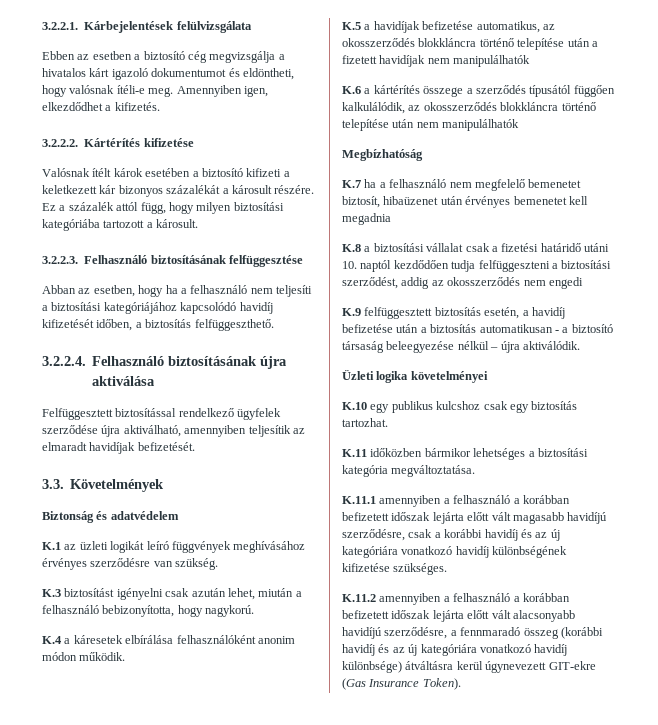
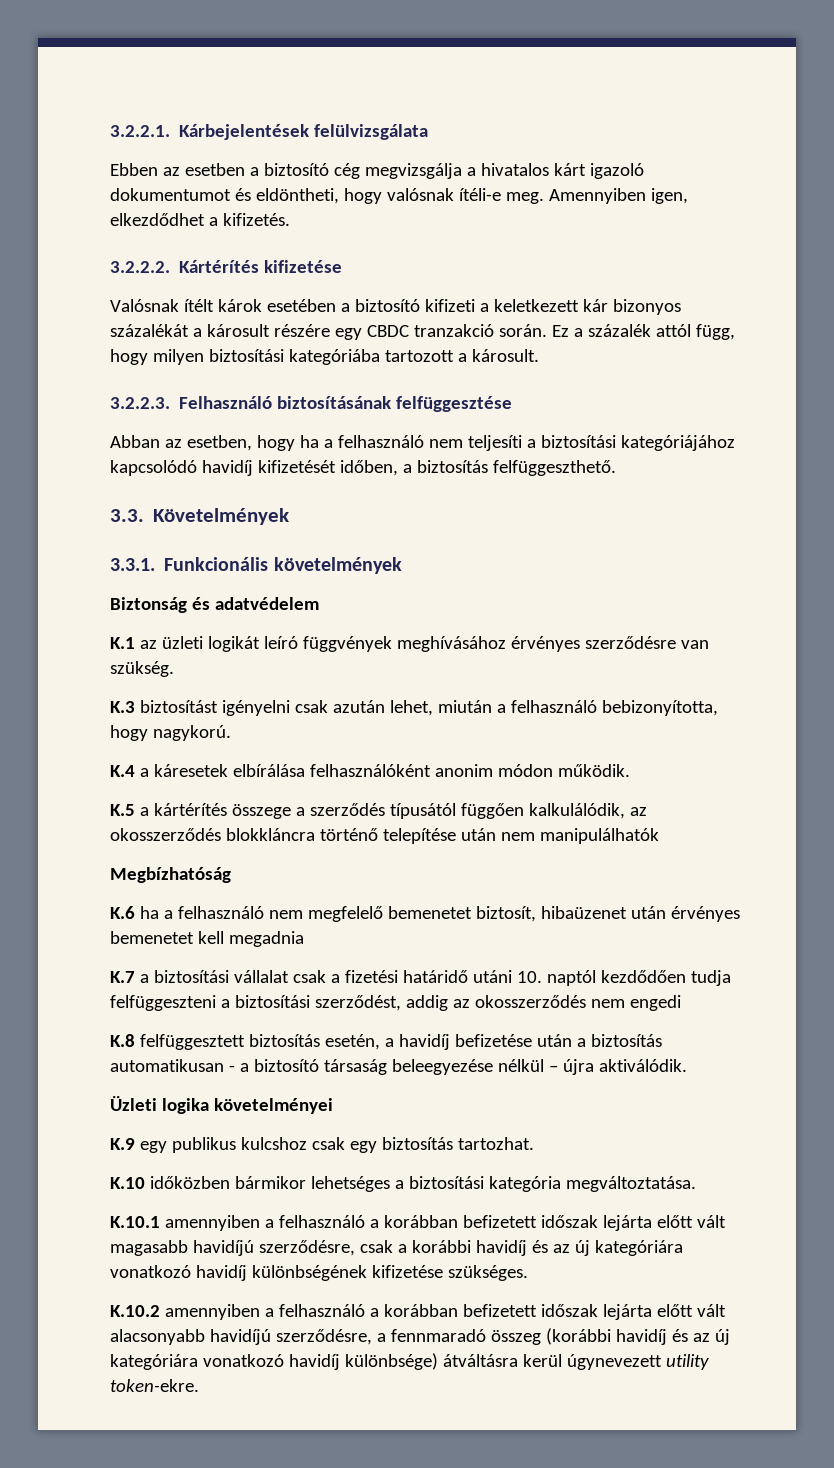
- Valósnak ítélt károk esetében a biztosító kifizeti a keletkezett kár bizonyos százalékát a károsult részére.
+ Valósnak ítélt károk esetében a biztosító kifizeti a keletkezett kár bizonyos százalékát a károsult részére egy CBDC tranzakció során.
- 3.2.2.4. Felhasználó biztosításának újra aktiválása
- Felfüggesztett biztosítással rendelkező ügyfelek szerződése újra aktiválható, amennyiben teljesítik az elmaradt havidíjak befizetését.
  3.3. Követelmények
+ 3.3.1. Funkcionális követelmények
- K.5 a havidíjak befizetése automatikus, az okosszerződés blokkláncra történő telepítése után a fizetett havidíjak nem manipulálhatók
- K.6 a kártérítés összege a szerződés típusától függően kalkulálódik, az okosszerződés blokkláncra történő telepítése után nem manipulálhatók
+ K.5 a kártérítés összege a szerződés típusától függően kalkulálódik, az okosszerződés blokkláncra történő telepítése után nem manipulálhatók
- K.7 ha a felhasználó nem megfelelő bemenetet biztosít, hibaüzenet után érvényes bemenetet kell megadnia
+ K.6 ha a felhasználó nem megfelelő bemenetet biztosít, hibaüzenet után érvényes bemenetet kell megadnia
- K.8 a biztosítási vállalat csak a fizetési határidő utáni 10. naptól kezdődően tudja felfüggeszteni a biztosítási szerződést, addig az okosszerződés nem engedi
+ K.7 a biztosítási vállalat csak a fizetési határidő utáni 10. naptól kezdődően tudja felfüggeszteni a biztosítási szerződést, addig az okosszerződés nem engedi
- K.9 felfüggesztett biztosítás esetén, a havidíj befizetése után a biztosítás automatikusan - a biztosító társaság beleegyezése nélkül – újra aktiválódik.
+ K.8 felfüggesztett biztosítás esetén, a havidíj befizetése után a biztosítás automatikusan - a biztosító társaság beleegyezése nélkül – újra aktiválódik.
- K.10 egy publikus kulcshoz csak egy biztosítás tartozhat.
+ K.9 egy publikus kulcshoz csak egy biztosítás tartozhat.
- K.11 időközben bármikor lehetséges a biztosítási kategória megváltoztatása.
+ K.10 időközben bármikor lehetséges a biztosítási kategória megváltoztatása.
- K.11.1 amennyiben a felhasználó a korábban befizetett időszak lejárta előtt vált magasabb havidíjú szerződésre, csak a korábbi havidíj és az új kategóriára vonatkozó havidíj különbségének kifizetése szükséges.
+ K.10.1 amennyiben a felhasználó a korábban befizetett időszak lejárta előtt vált magasabb havidíjú szerződésre, csak a korábbi havidíj és az új kategóriára vonatkozó havidíj különbségének kifizetése szükséges.
- K.11.2 amennyiben a felhasználó a korábban befizetett időszak lejárta előtt vált alacsonyabb havidíjú szerződésre, a fennmaradó összeg (korábbi havidíj és az új kategóriára vonatkozó havidíj különbsége) átváltásra kerül úgynevezett GIT-ekre (Gas Insurance Token).
+ K.10.2 amennyiben a felhasználó a korábban befizetett időszak lejárta előtt vált alacsonyabb havidíjú szerződésre, a fennmaradó összeg (korábbi havidíj és az új kategóriára vonatkozó havidíj különbsége) átváltásra kerül úgynevezett utility token-ekre.

